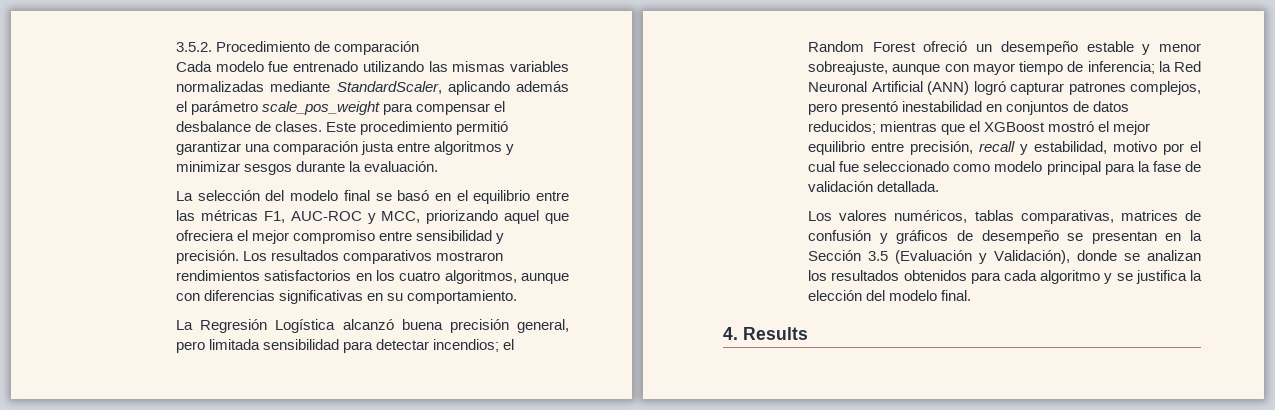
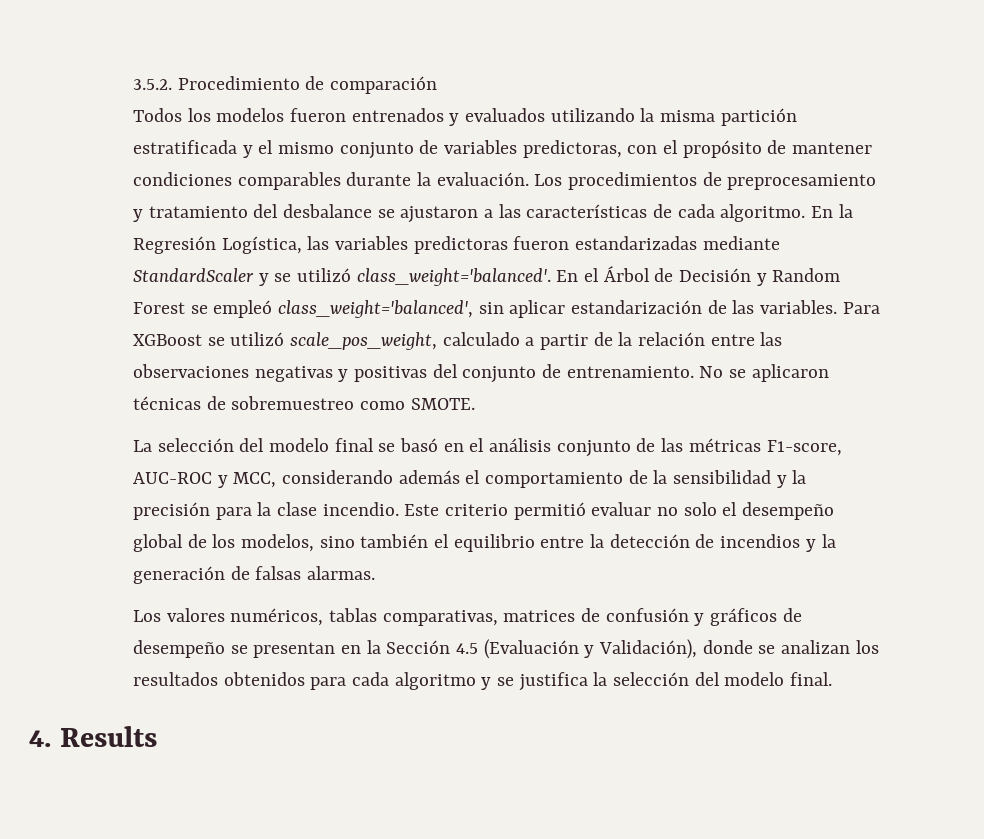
- Cada modelo fue entrenado utilizando las mismas variables normalizadas mediante StandardScaler, aplicando además el parámetro scale_pos_weight para compensar el desbalance de clases. Este procedimiento permitió garantizar una comparación justa entre algoritmos y minimizar sesgos durante la evaluación.
+ Todos los modelos fueron entrenados y evaluados utilizando la misma partición estratificada y el mismo conjunto de variables predictoras, con el propósito de mantener condiciones comparables durante la evaluación. Los procedimientos de preprocesamiento y tratamiento del desbalance se ajustaron a las características de cada algoritmo. En la Regresión Logística, las variables predictoras fueron estandarizadas mediante StandardScaler y se utilizó class_weight='balanced'. En el Árbol de Decisión y Random Forest se empleó class_weight='balanced', sin aplicar estandarización de las variables. Para XGBoost se utilizó scale_pos_weight, calculado a partir de la relación entre las observaciones negativas y positivas del conjunto de entrenamiento. No se aplicaron técnicas de sobremuestreo como SMOTE.
- La selección del modelo final se basó en el equilibrio entre las métricas F1, AUC-ROC y MCC, priorizando aquel que ofreciera el mejor compromiso entre sensibilidad y precisión. Los resultados comparativos mostraron rendimientos satisfactorios en los cuatro algoritmos, aunque con diferencias significativas en su comportamiento.
- La Regresión Logística alcanzó buena precisión general, pero limitada sensibilidad para detectar incendios; el Random Forest ofreció un desempeño estable y menor sobreajuste, aunque con mayor tiempo de inferencia; la Red Neuronal Artificial (ANN) logró capturar patrones complejos, pero presentó inestabilidad en conjuntos de datos reducidos; mientras que el XGBoost mostró el mejor equilibrio entre precisión, recall y estabilidad, motivo por el cual fue seleccionado como modelo principal para la fase de validación detallada.
+ La selección del modelo final se basó en el análisis conjunto de las métricas F1-score, AUC-ROC y MCC, considerando además el comportamiento de la sensibilidad y la precisión para la clase incendio. Este criterio permitió evaluar no solo el desempeño global de los modelos, sino también el equilibrio entre la detección de incendios y la generación de falsas alarmas.
- Los valores numéricos, tablas comparativas, matrices de confusión y gráficos de desempeño se presentan en la Sección 3.5 (Evaluación y Validación), donde se analizan los resultados obtenidos para cada algoritmo y se justifica la elección del modelo final.
+ Los valores numéricos, tablas comparativas, matrices de confusión y gráficos de desempeño se presentan en la Sección 4.5 (Evaluación y Validación), donde se analizan los resultados obtenidos para cada algoritmo y se justifica la selección del modelo final.

